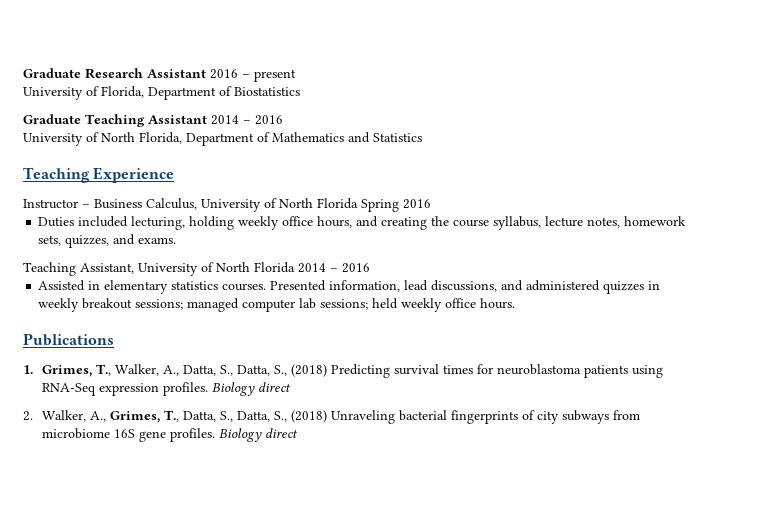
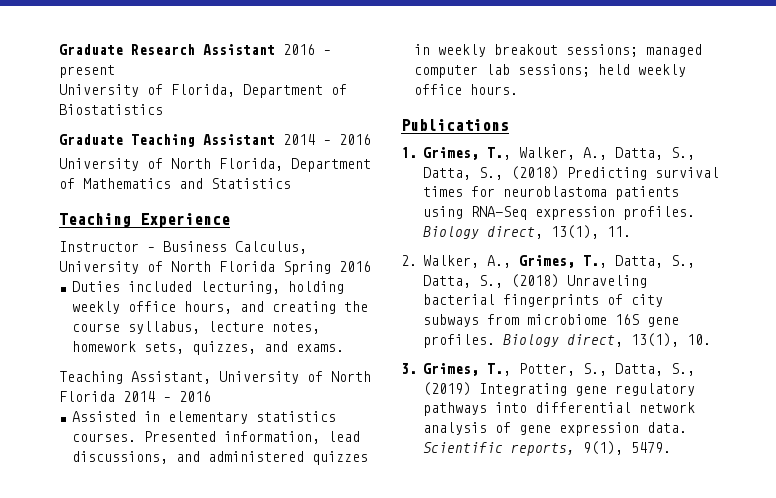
- 1. Grimes, T., Walker, A., Datta, S., Datta, S., (2018) Predicting survival times for neuroblastoma patients using RNA-Seq expression profiles. Biology direct
+ 1. Grimes, T., Walker, A., Datta, S., Datta, S., (2018) Predicting survival times for neuroblastoma patients using RNA-Seq expression profiles. Biology direct, 13(1), 11.
- 2. Walker, A., Grimes, T., Datta, S., Datta, S., (2018) Unraveling bacterial fingerprints of city subways from microbiome 16S gene profiles. Biology direct
+ 2. Walker, A., Grimes, T., Datta, S., Datta, S., (2018) Unraveling bacterial fingerprints of city subways from microbiome 16S gene profiles. Biology direct, 13(1), 10.
+ 3. Grimes, T., Potter, S., Datta, S., (2019) Integrating gene regulatory pathways into differential network analysis of gene expression data. Scientific reports, 9(1), 5479.

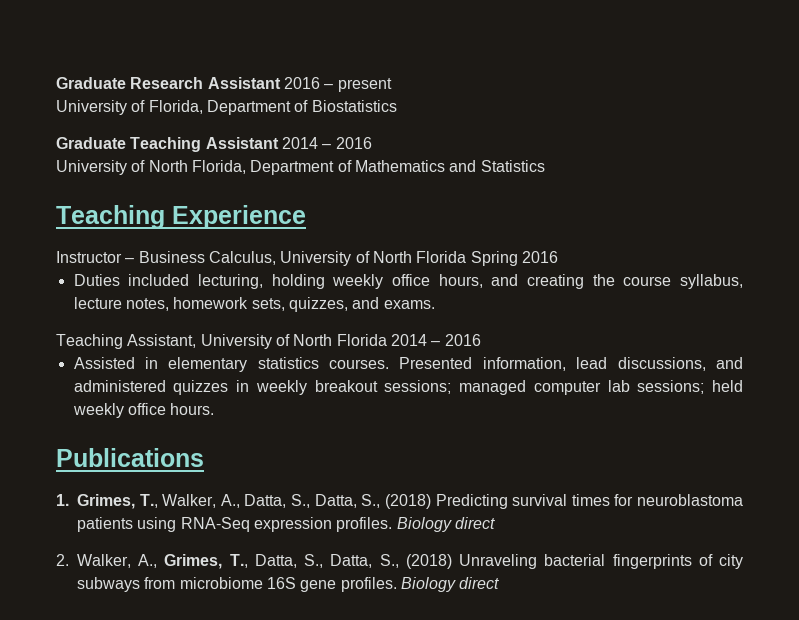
- 1. Grimes, T., Walker, A., Datta, S., Datta, S., (2018) Predicting survival times for neuroblastoma patients using RNA-Seq expression profiles. Biology direct, 13(1), 11.
+ 1. Grimes, T., Walker, A., Datta, S., Datta, S., (2018) Predicting survival times for neuroblastoma patients using RNA-Seq expression profiles. Biology direct
- 2. Walker, A., Grimes, T., Datta, S., Datta, S., (2018) Unraveling bacterial fingerprints of city subways from microbiome 16S gene profiles. Biology direct, 13(1), 10.
- 3. Grimes, T., Potter, S., Datta, S., (2019) Integrating gene regulatory pathways into differential network analysis of gene expression data. Scientific reports, 9(1), 5479.
+ 2. Walker, A., Grimes, T., Datta, S., Datta, S., (2018) Unraveling bacterial fingerprints of city subways from microbiome 16S gene profiles. Biology direct

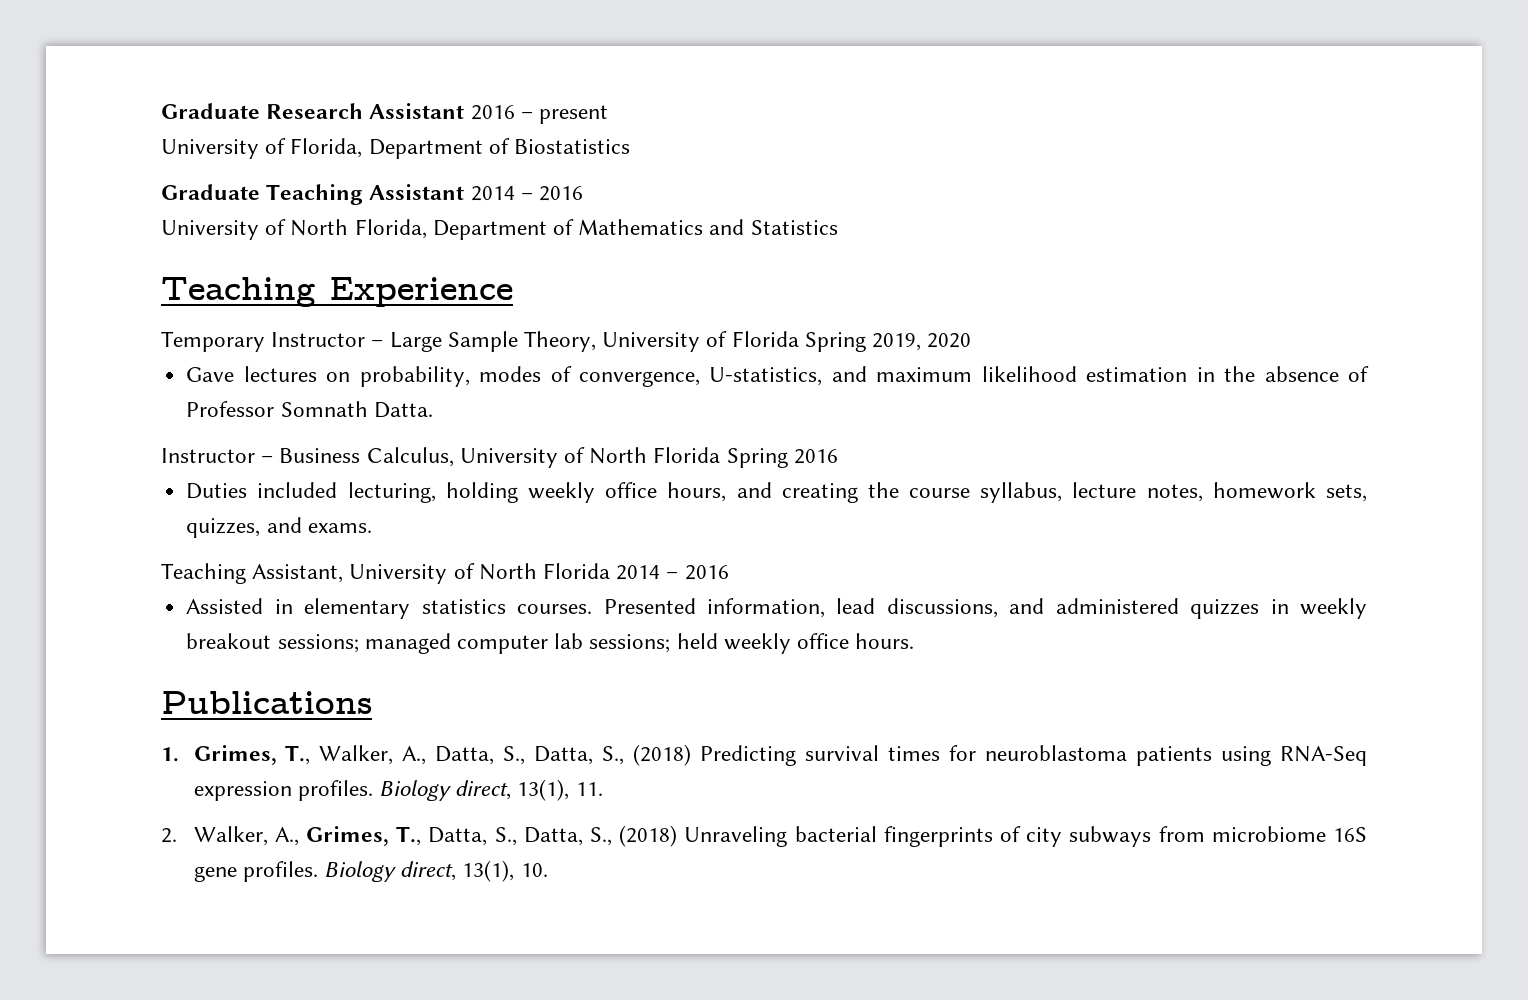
+ Temporary Instructor – Large Sample Theory, University of Florida Spring 2019, 2020
+ Gave lectures on probability, modes of convergence, U-statistics, and maximum likelihood estimation in the absence of Professor Somnath Datta.
- 1. Grimes, T., Walker, A., Datta, S., Datta, S., (2018) Predicting survival times for neuroblastoma patients using RNA-Seq expression profiles. Biology direct
+ 1. Grimes, T., Walker, A., Datta, S., Datta, S., (2018) Predicting survival times for neuroblastoma patients using RNA-Seq expression profiles. Biology direct, 13(1), 11.
- 2. Walker, A., Grimes, T., Datta, S., Datta, S., (2018) Unraveling bacterial fingerprints of city subways from microbiome 16S gene profiles. Biology direct
+ 2. Walker, A., Grimes, T., Datta, S., Datta, S., (2018) Unraveling bacterial fingerprints of city subways from microbiome 16S gene profiles. Biology direct, 13(1), 10.

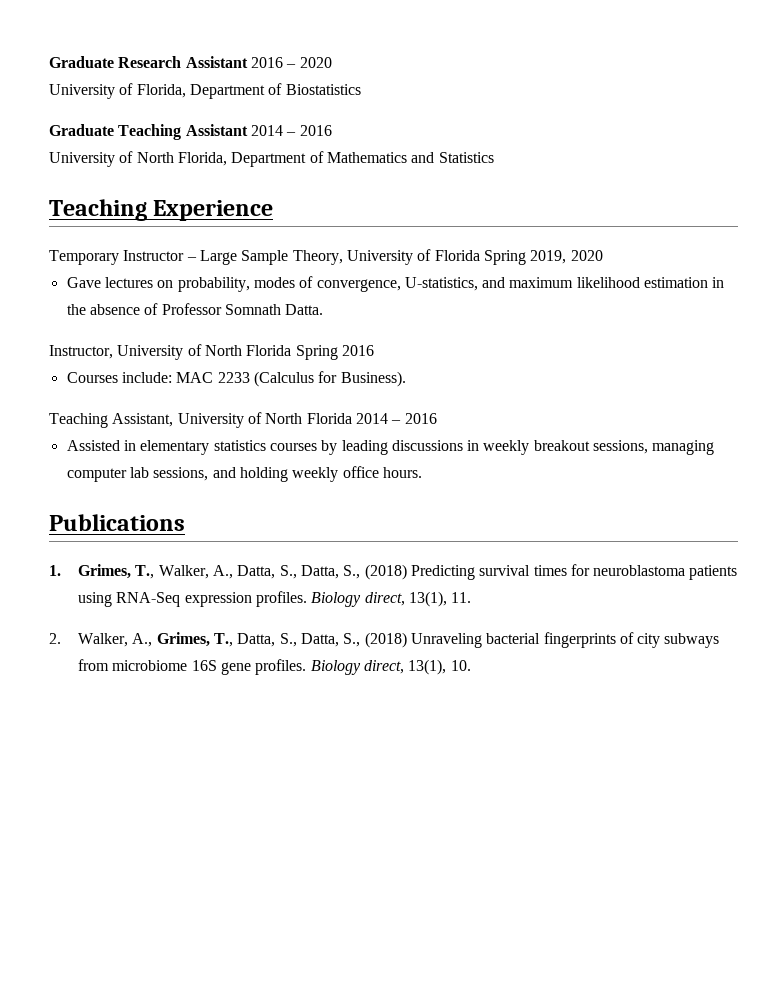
- Graduate Research Assistant 2016 – present
+ Graduate Research Assistant 2016 – 2020
- Instructor – Business Calculus, University of North Florida Spring 2016
+ Instructor, University of North Florida Spring 2016
- Duties included lecturing, holding weekly office hours, and creating the course syllabus, lecture notes, homework sets, quizzes, and exams.
+ Courses include: MAC 2233 (Calculus for Business).
- Assisted in elementary statistics courses. Presented information, lead discussions, and administered quizzes in weekly breakout sessions; managed computer lab sessions; held weekly office hours.
+ Assisted in elementary statistics courses by leading discussions in weekly breakout sessions, managing computer lab sessions, and holding weekly office hours.

